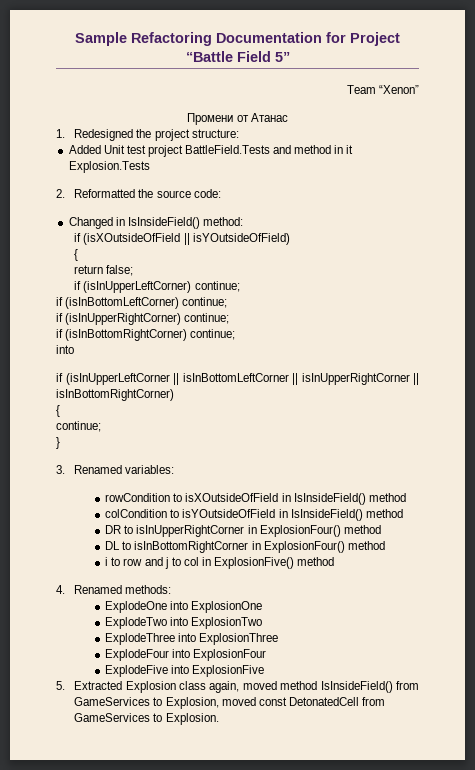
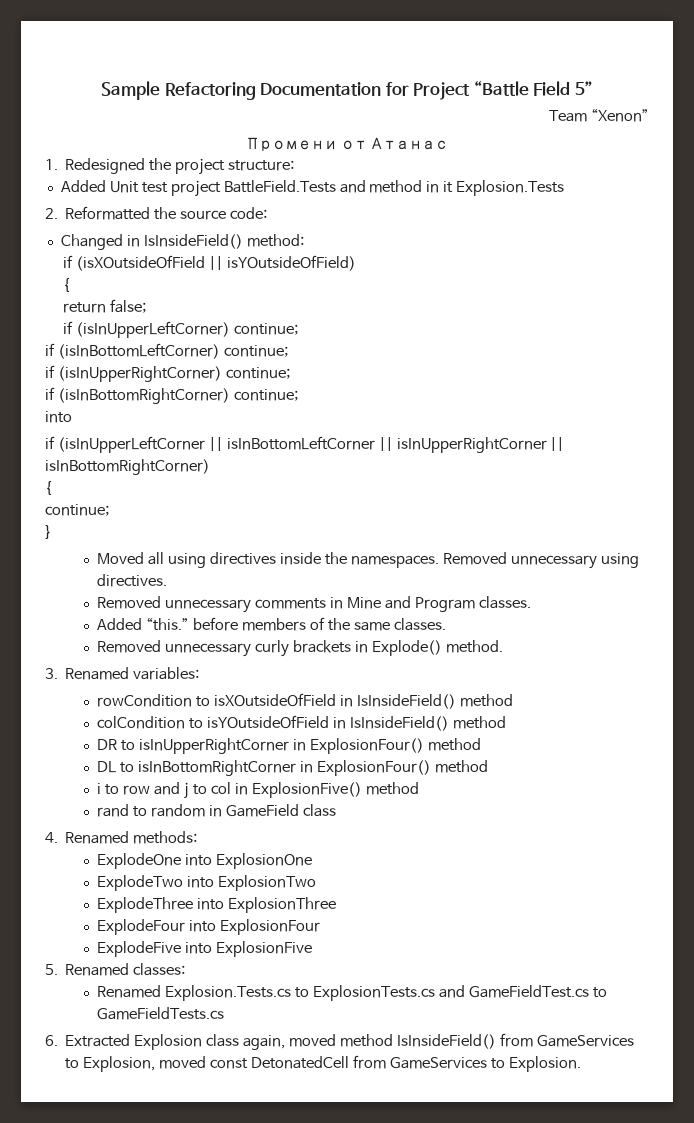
+ Moved all using directives inside the namespaces. Removed unnecessary using directives.
+ Removed unnecessary comments in Mine and Program classes.
+ Added “this.” before members of the same classes.
+ Removed unnecessary curly brackets in Explode() method.
+ rand to random in GameField class
- 5. Extracted Explosion class again, moved method IsInsideField() from GameServices to Explosion, moved const DetonatedCell from GameServices to Explosion.
+ 5. Renamed classes:
+ Renamed Explosion.Tests.cs to ExplosionTests.cs and GameFieldTest.cs to GameFieldTests.cs
+ 6. Extracted Explosion class again, moved method IsInsideField() from GameServices to Explosion, moved const DetonatedCell from GameServices to Explosion.

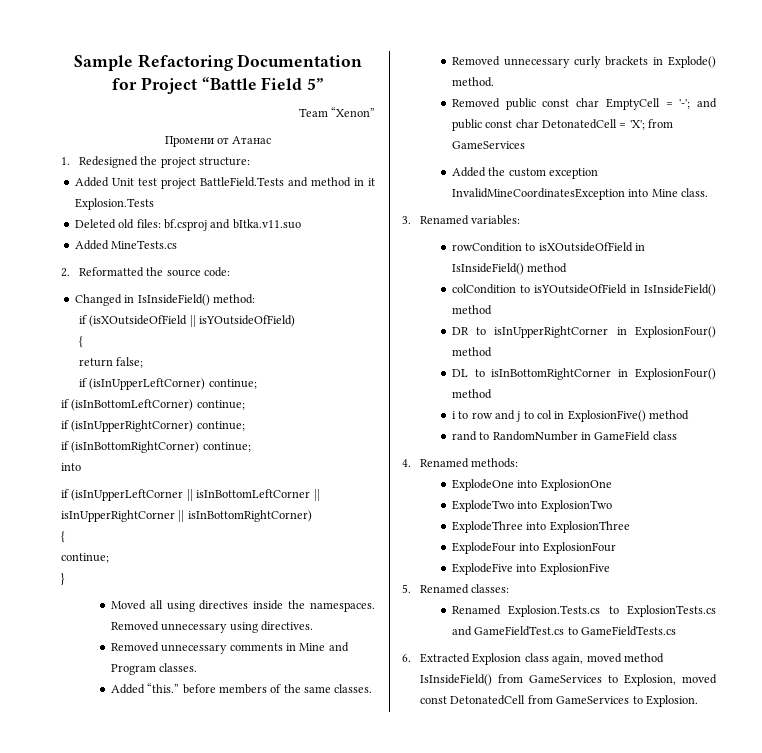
+ Deleted old files: bf.csproj and bItka.v11.suo
+ Added MineTests.cs
+ Removed public const char EmptyCell = '-'; and public const char DetonatedCell = 'X'; from GameServices
+ Added the custom exception InvalidMineCoordinatesException into Mine class.
- rand to random in GameField class
+ rand to RandomNumber in GameField class

